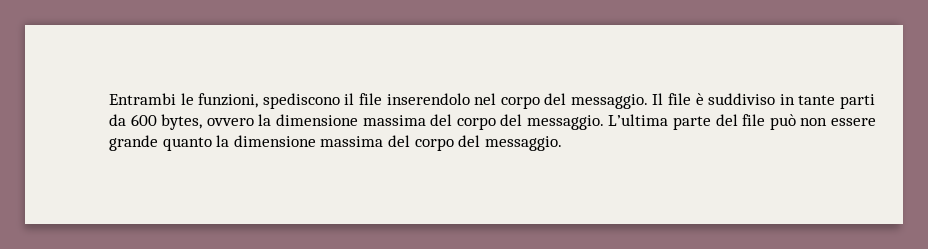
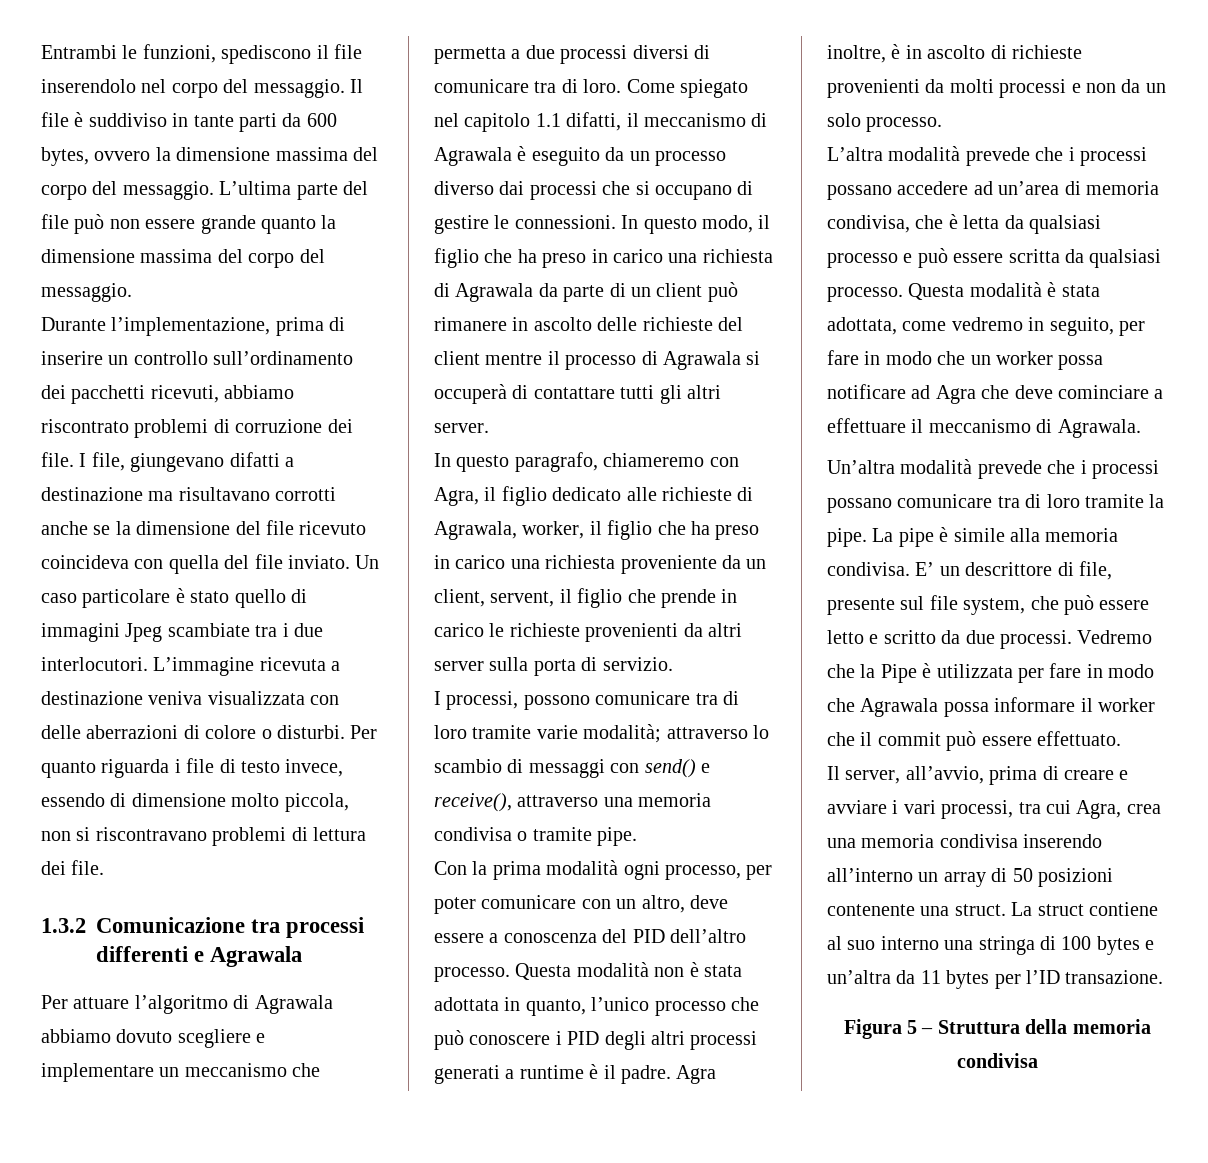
+ Durante l’implementazione, prima di inserire un controllo sull’ordinamento dei pacchetti ricevuti, abbiamo riscontrato problemi di corruzione dei file. I file, giungevano difatti a destinazione ma risultavano corrotti anche se la dimensione del file ricevuto coincideva con quella del file inviato. Un caso particolare è stato quello di immagini Jpeg scambiate tra i due interlocutori. L’immagine ricevuta a destinazione veniva visualizzata con delle aberrazioni di colore o disturbi. Per quanto riguarda i file di testo invece, essendo di dimensione molto piccola, non si riscontravano problemi di lettura dei file.
+ 1.3.2 Comunicazione tra processi differenti e Agrawala
+ Per attuare l’algoritmo di Agrawala abbiamo dovuto scegliere e implementare un meccanismo che permetta a due processi diversi di comunicare tra di loro. Come spiegato nel capitolo 1.1 difatti, il meccanismo di Agrawala è eseguito da un processo diverso dai processi che si occupano di gestire le connessioni. In questo modo, il figlio che ha preso in carico una richiesta di Agrawala da parte di un client può rimanere in ascolto delle richieste del client mentre il processo di Agrawala si occuperà di contattare tutti gli altri server.
+ In questo paragrafo, chiameremo con Agra, il figlio dedicato alle richieste di Agrawala, worker, il figlio che ha preso in carico una richiesta proveniente da un client, servent, il figlio che prende in carico le richieste provenienti da altri server sulla porta di servizio.
+ I processi, possono comunicare tra di loro tramite varie modalità; attraverso lo scambio di messaggi con send() e receive(), attraverso una memoria condivisa o tramite pipe.
+ Con la prima modalità ogni processo, per poter comunicare con un altro, deve essere a conoscenza del PID dell’altro processo. Questa modalità non è stata adottata in quanto, l’unico processo che può conoscere i PID degli altri processi generati a runtime è il padre. Agra inoltre, è in ascolto di richieste provenienti da molti processi e non da un solo processo.
+ L’altra modalità prevede che i processi possano accedere ad un’area di memoria condivisa, che è letta da qualsiasi processo e può essere scritta da qualsiasi processo. Questa modalità è stata adottata, come vedremo in seguito, per fare in modo che un worker possa notificare ad Agra che deve cominciare a effettuare il meccanismo di Agrawala.
+ Un’altra modalità prevede che i processi possano comunicare tra di loro tramite la pipe. La pipe è simile alla memoria condivisa. E’ un descrittore di file, presente sul file system, che può essere letto e scritto da due processi. Vedremo che la Pipe è utilizzata per fare in modo che Agrawala possa informare il worker che il commit può essere effettuato.
+ Il server, all’avvio, prima di creare e avviare i vari processi, tra cui Agra, crea una memoria condivisa inserendo all’interno un array di 50 posizioni contenente una struct. La struct contiene al suo interno una stringa di 100 bytes e un’altra da 11 bytes per l’ID transazione.
+ Figura 5 – Struttura della memoria condivisa

